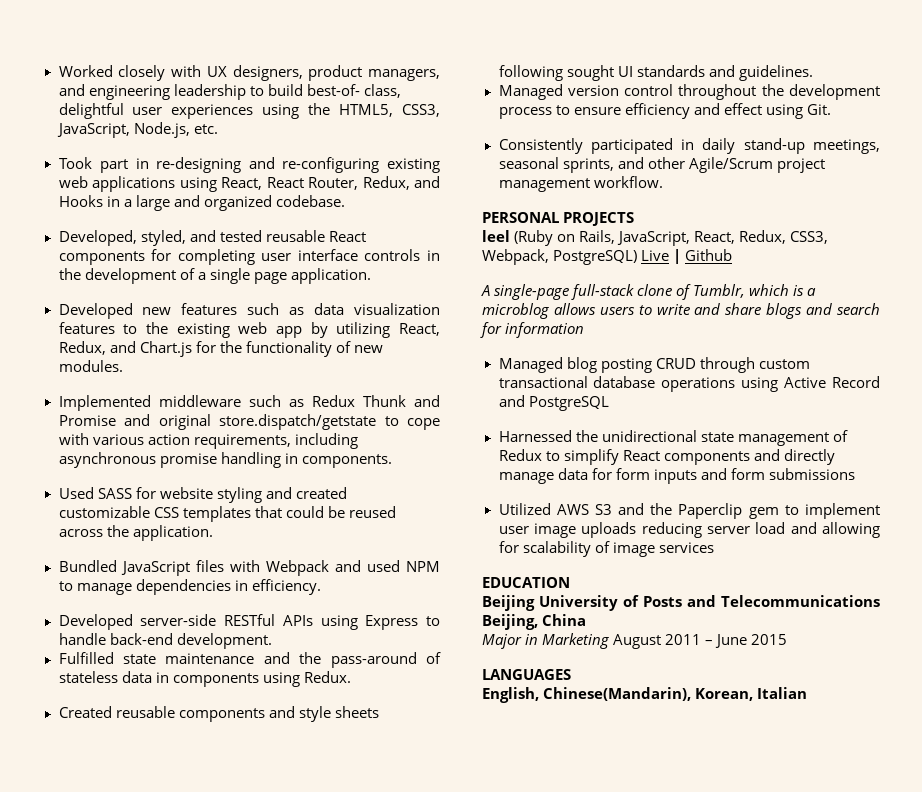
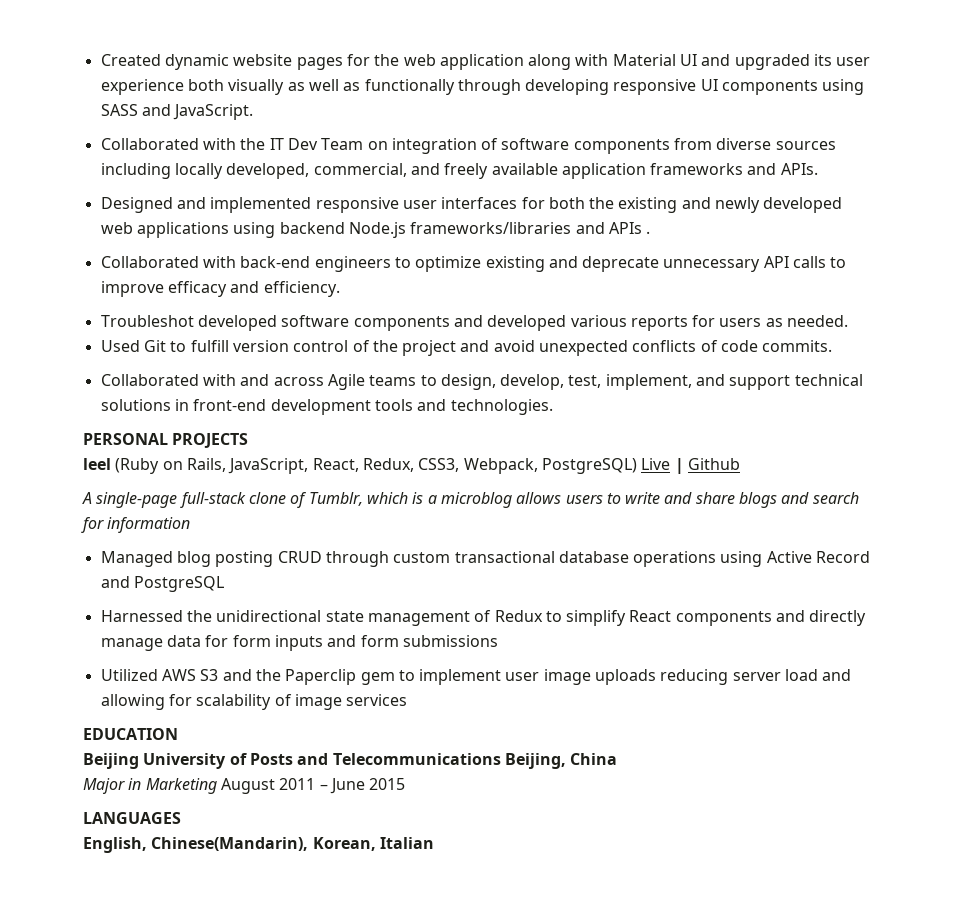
- Worked closely with UX designers, product managers, and engineering leadership to build best-of- class, delightful user experiences using the HTML5, CSS3, JavaScript, Node.js, etc.
- Took part in re-designing and re-configuring existing web applications using React, React Router, Redux, and Hooks in a large and organized codebase.
- Developed, styled, and tested reusable React components for completing user interface controls in the development of a single page application.
- Developed new features such as data visualization features to the existing web app by utilizing React, Redux, and Chart.js for the functionality of new modules.
- Implemented middleware such as Redux Thunk and Promise and original store.dispatch/getstate to cope with various action requirements, including asynchronous promise handling in components.
- Used SASS for website styling and created customizable CSS templates that could be reused across the application.
- Bundled JavaScript files with Webpack and used NPM to manage dependencies in efficiency.
- Developed server-side RESTful APIs using Express to handle back-end development.
- Fulfilled state maintenance and the pass-around of stateless data in components using Redux.
- Created reusable components and style sheets following sought UI standards and guidelines.
- Managed version control throughout the development process to ensure efficiency and effect using Git.
- Consistently participated in daily stand-up meetings, seasonal sprints, and other Agile/Scrum project management workflow.
+ Created dynamic website pages for the web application along with Material UI and upgraded its user experience both visually as well as functionally through developing responsive UI components using SASS and JavaScript.
+ Collaborated with the IT Dev Team on integration of software components from diverse sources including locally developed, commercial, and freely available application frameworks and APIs.
+ Designed and implemented responsive user interfaces for both the existing and newly developed web applications using backend Node.js frameworks/libraries and APIs .
+ Collaborated with back-end engineers to optimize existing and deprecate unnecessary API calls to improve efficacy and efficiency.
+ Troubleshot developed software components and developed various reports for users as needed.
+ Used Git to fulfill version control of the project and avoid unexpected conflicts of code commits.
+ Collaborated with and across Agile teams to design, develop, test, implement, and support technical solutions in front-end development tools and technologies.

